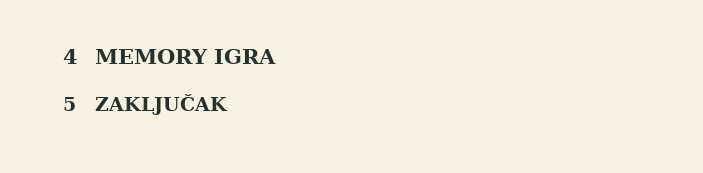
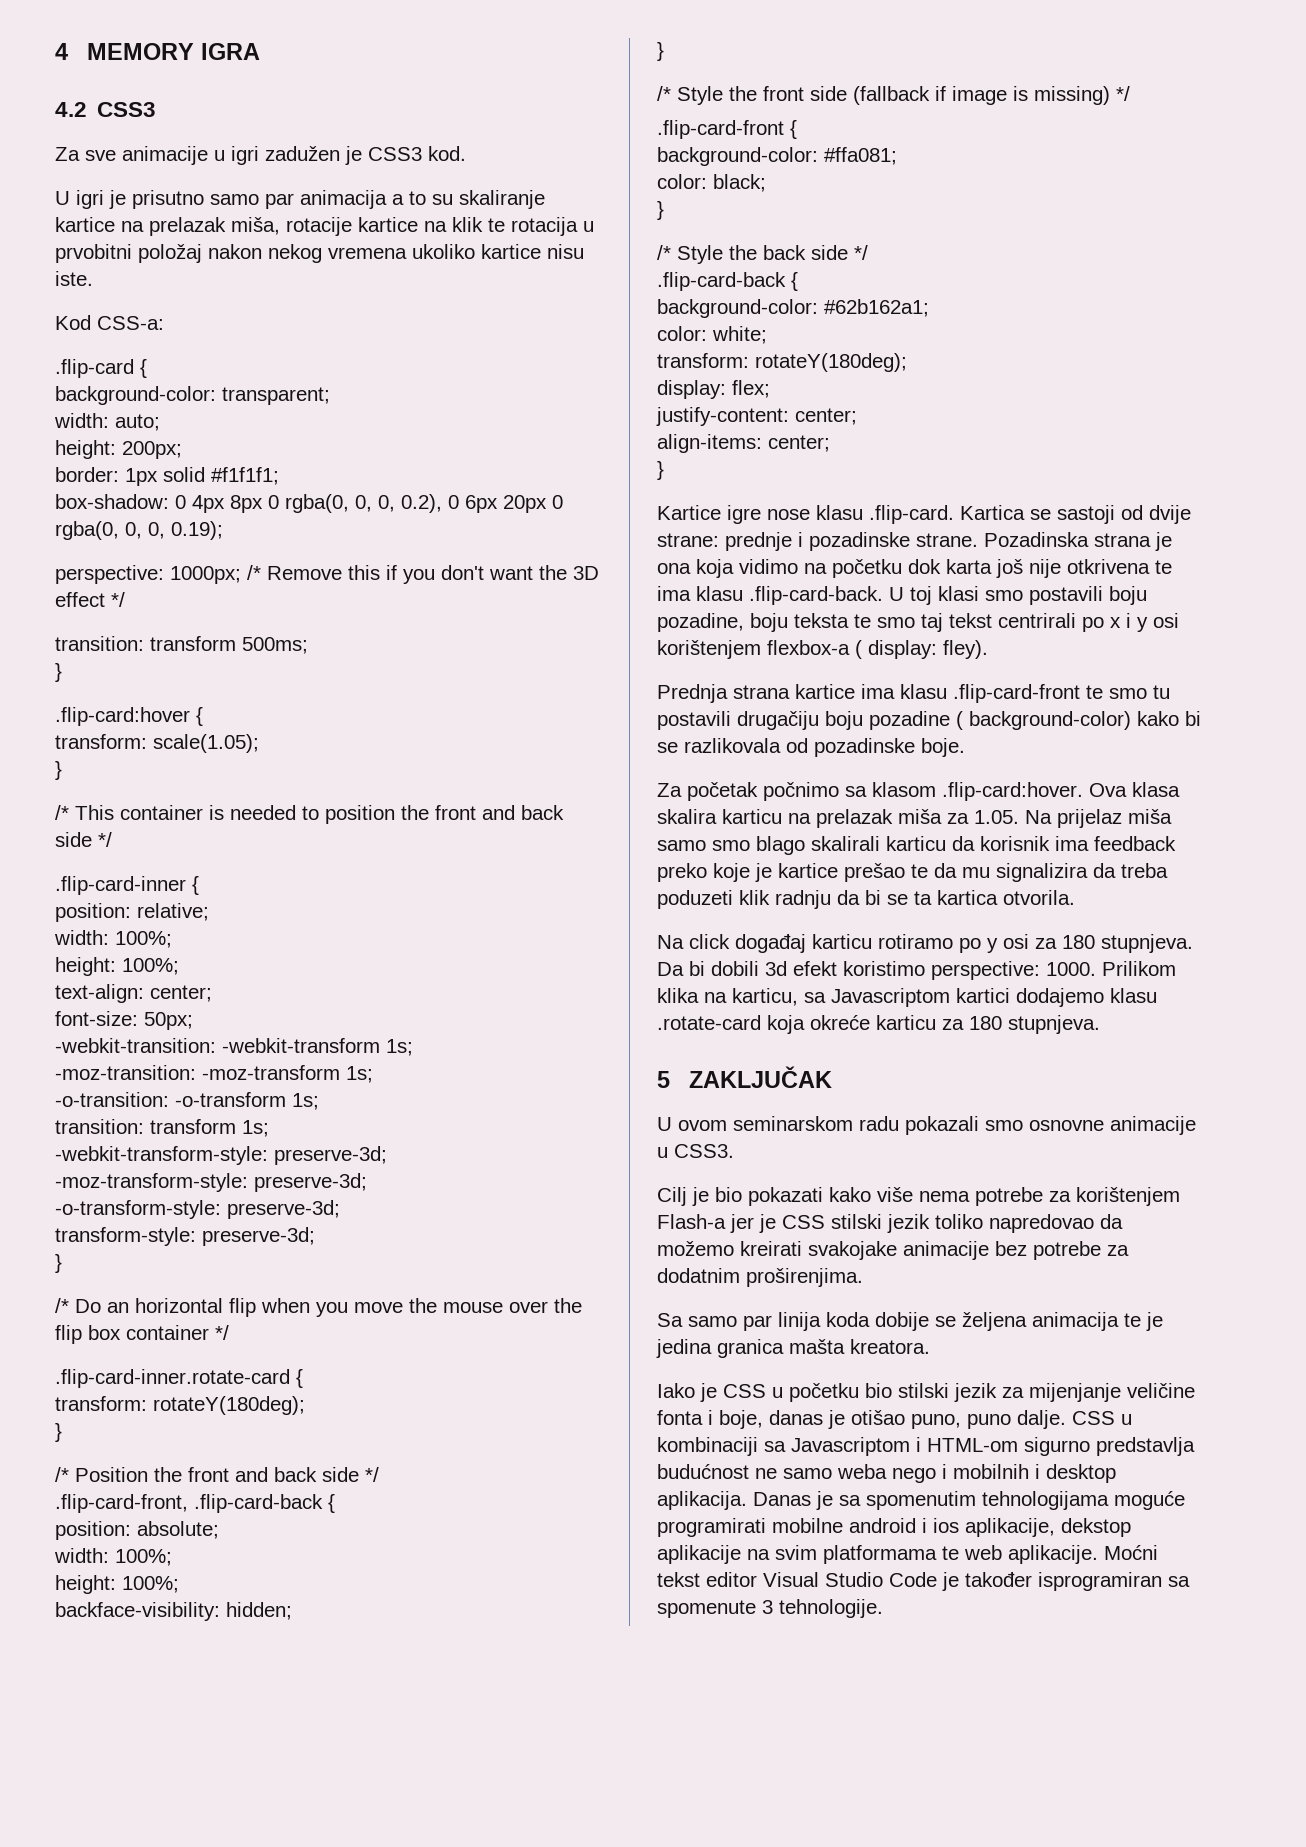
+ 4.2 CSS3
+ Za sve animacije u igri zadužen je CSS3 kod.
+ U igri je prisutno samo par animacija a to su skaliranje kartice na prelazak miša, rotacije kartice na klik te rotacija u prvobitni položaj nakon nekog vremena ukoliko kartice nisu iste.
+ Kod CSS-a:
+ .flip-card {
+ background-color: transparent;
+ width: auto;
+ height: 200px;
+ border: 1px solid #f1f1f1;
+ box-shadow: 0 4px 8px 0 rgba(0, 0, 0, 0.2), 0 6px 20px 0 rgba(0, 0, 0, 0.19);
+ perspective: 1000px; /* Remove this if you don't want the 3D effect */
+ transition: transform 500ms;
+ }
+ .flip-card:hover {
+ transform: scale(1.05);
+ }
+ /* This container is needed to position the front and back side */
+ .flip-card-inner {
+ position: relative;
+ width: 100%;
+ height: 100%;
+ text-align: center;
+ font-size: 50px;
+ -webkit-transition: -webkit-transform 1s;
+ -moz-transition: -moz-transform 1s;
+ -o-transition: -o-transform 1s;
+ transition: transform 1s;
+ -webkit-transform-style: preserve-3d;
+ -moz-transform-style: preserve-3d;
+ -o-transform-style: preserve-3d;
+ transform-style: preserve-3d;
+ }
+ /* Do an horizontal flip when you move the mouse over the flip box container */
+ .flip-card-inner.rotate-card {
+ transform: rotateY(180deg);
+ }
+ /* Position the front and back side */
+ .flip-card-front, .flip-card-back {
+ position: absolute;
+ width: 100%;
+ height: 100%;
+ backface-visibility: hidden;
+ }
+ /* Style the front side (fallback if image is missing) */
+ .flip-card-front {
+ background-color: #ffa081;
+ color: black;
+ }
+ /* Style the back side */
+ .flip-card-back {
+ background-color: #62b162a1;
+ color: white;
+ transform: rotateY(180deg);
+ display: flex;
+ justify-content: center;
+ align-items: center;
+ }
+ Kartice igre nose klasu .flip-card. Kartica se sastoji od dvije strane: prednje i pozadinske strane. Pozadinska strana je ona koja vidimo na početku dok karta još nije otkrivena te ima klasu .flip-card-back. U toj klasi smo postavili boju pozadine, boju teksta te smo taj tekst centrirali po x i y osi korištenjem flexbox-a ( display: fley).
+ Prednja strana kartice ima klasu .flip-card-front te smo tu postavili drugačiju boju pozadine ( background-color) kako bi se razlikovala od pozadinske boje.
+ Za početak počnimo sa klasom .flip-card:hover. Ova klasa skalira karticu na prelazak miša za 1.05. Na prijelaz miša samo smo blago skalirali karticu da korisnik ima feedback preko koje je kartice prešao te da mu signalizira da treba poduzeti klik radnju da bi se ta kartica otvorila.
+ Na click događaj karticu rotiramo po y osi za 180 stupnjeva. Da bi dobili 3d efekt koristimo perspective: 1000. Prilikom klika na karticu, sa Javascriptom kartici dodajemo klasu .rotate-card koja okreće karticu za 180 stupnjeva.
  5 ZAKLJUČAK
+ U ovom seminarskom radu pokazali smo osnovne animacije u CSS3.
+ Cilj je bio pokazati kako više nema potrebe za korištenjem Flash-a jer je CSS stilski jezik toliko napredovao da možemo kreirati svakojake animacije bez potrebe za dodatnim proširenjima.
+ Sa samo par linija koda dobije se željena animacija te je jedina granica mašta kreatora.
+ Iako je CSS u početku bio stilski jezik za mijenjanje veličine fonta i boje, danas je otišao puno, puno dalje. CSS u kombinaciji sa Javascriptom i HTML-om sigurno predstavlja budućnost ne samo weba nego i mobilnih i desktop aplikacija. Danas je sa spomenutim tehnologijama moguće programirati mobilne android i ios aplikacije, dekstop aplikacije na svim platformama te web aplikacije. Moćni tekst editor Visual Studio Code je također isprogramiran sa spomenute 3 tehnologije.

